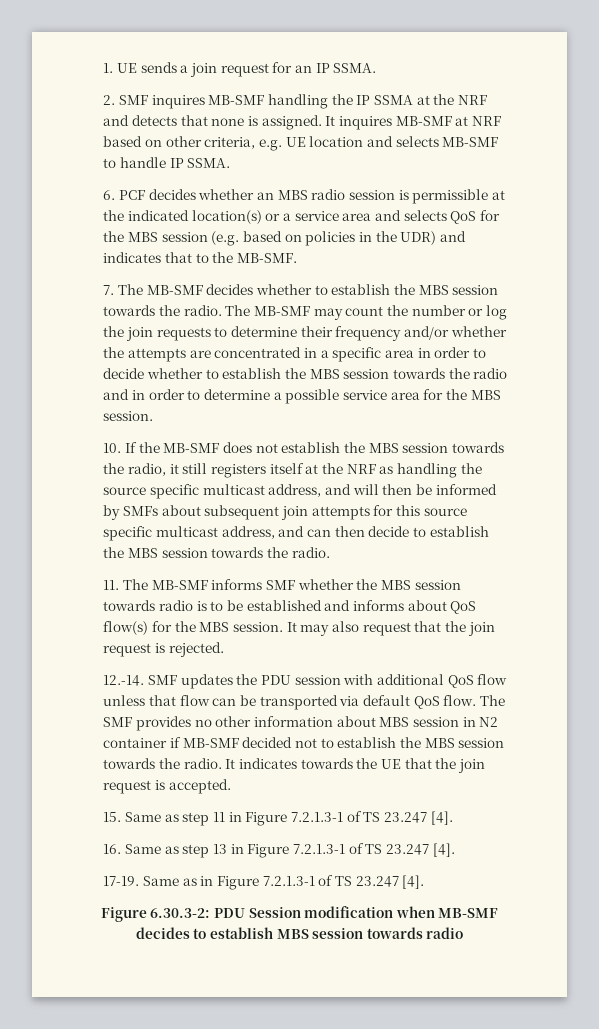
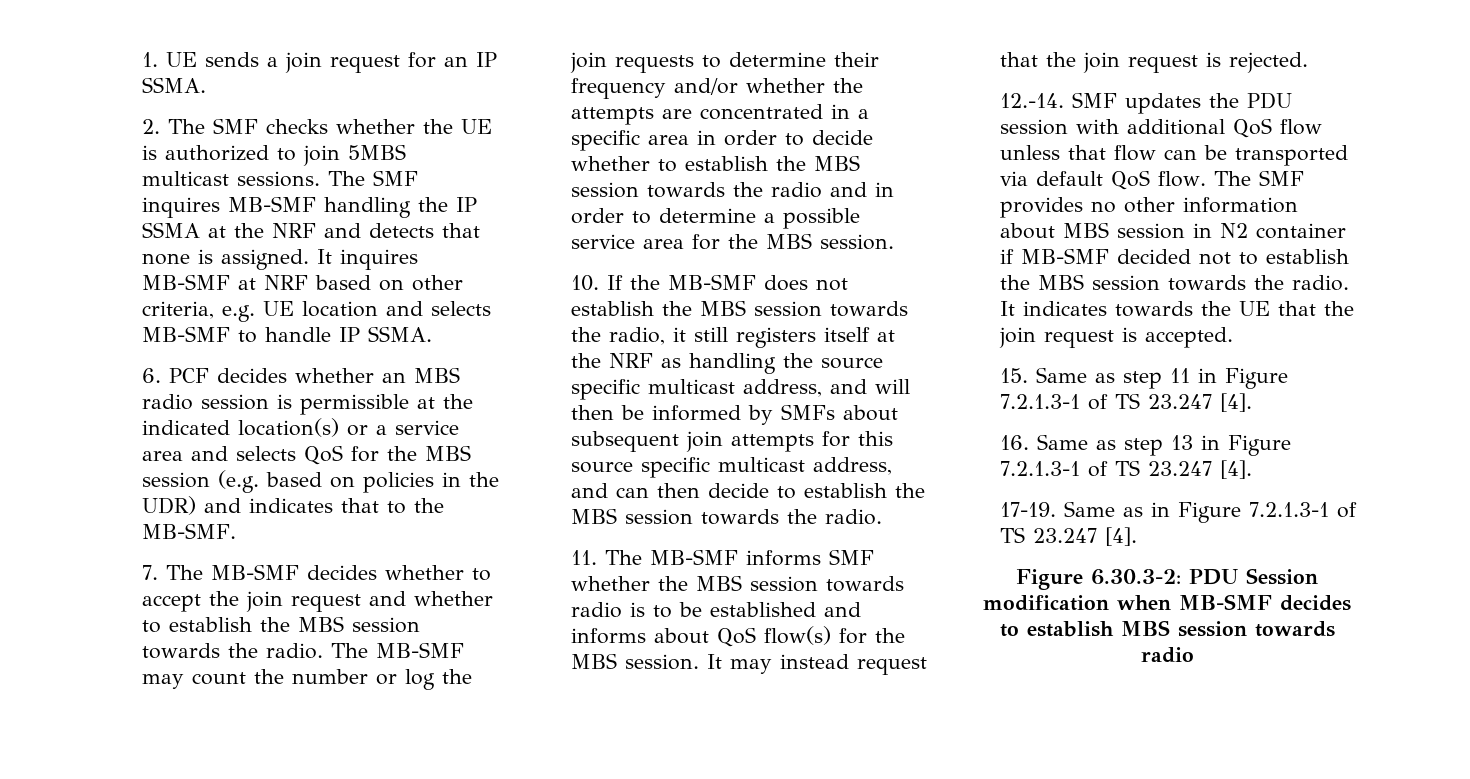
- 2. SMF inquires MB-SMF handling the IP SSMA at the NRF and detects that none is assigned.
+ 2. The SMF checks whether the UE is authorized to join 5MBS multicast sessions. The SMF inquires MB-SMF handling the IP SSMA at the NRF and detects that none is assigned.
- 7. The MB-SMF decides whether to establish the MBS session towards the radio.
+ 7. The MB-SMF decides whether to accept the join request and whether to establish the MBS session towards the radio.
- It may also request that the join request is rejected.
+ It may instead request that the join request is rejected.

